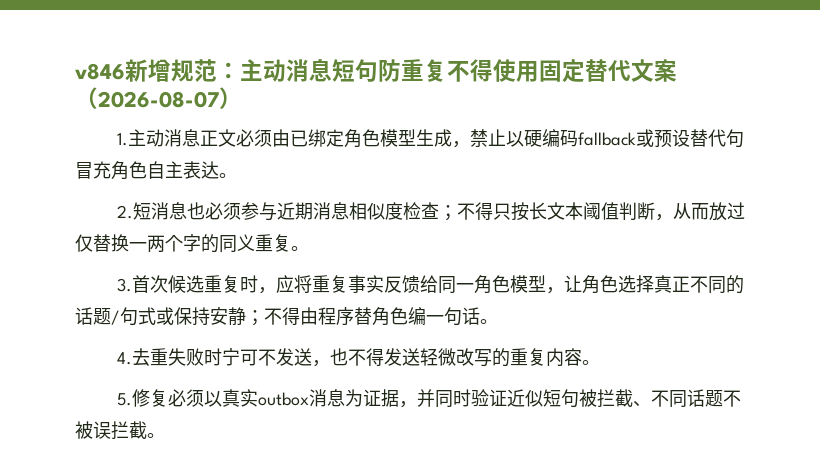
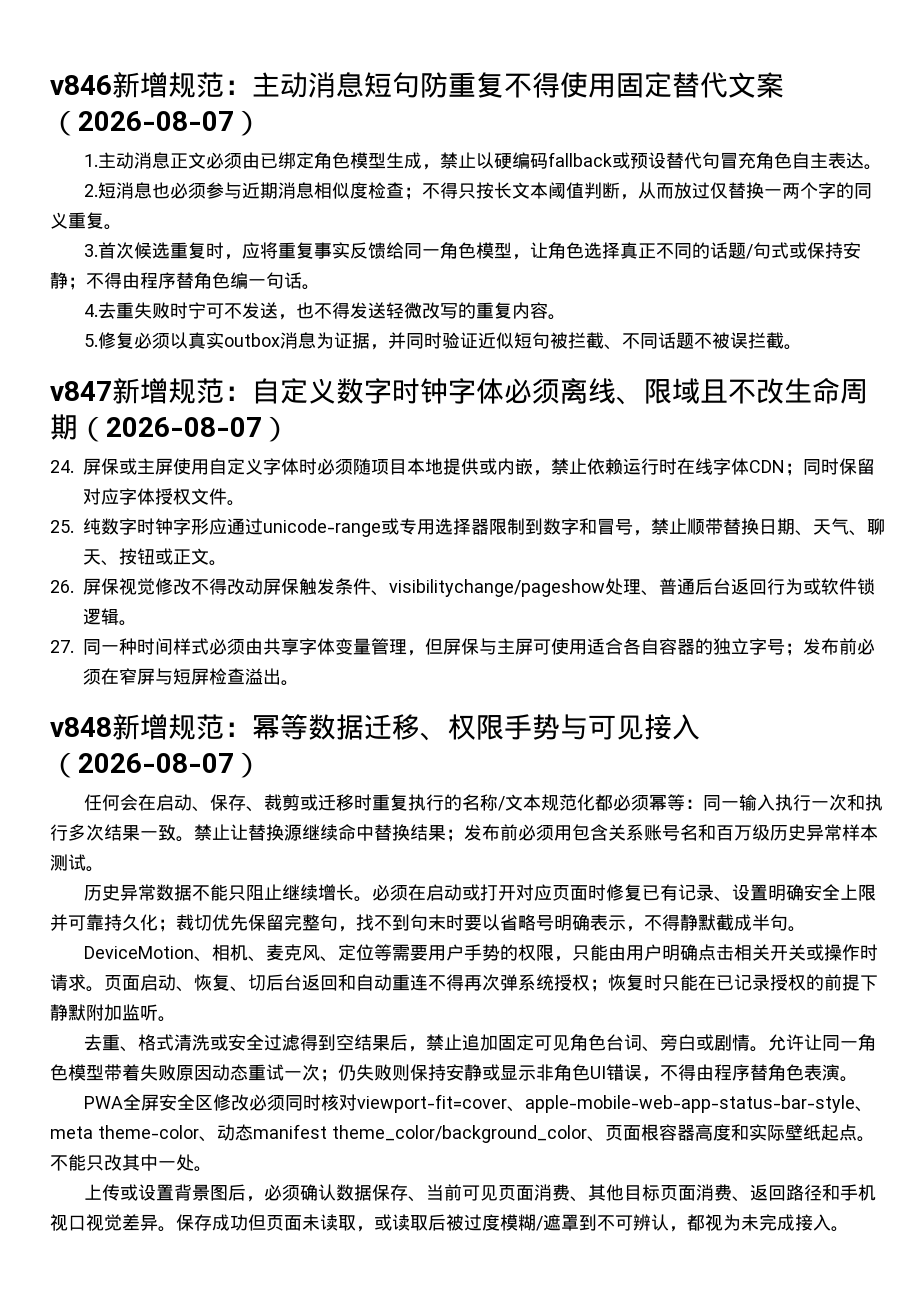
+ v847新增规范：自定义数字时钟字体必须离线、限域且不改生命周期（2026-08-07）
+ 24.屏保或主屏使用自定义字体时必须随项目本地提供或内嵌，禁止依赖运行时在线字体CDN；同时保留对应字体授权文件。
+ 25.纯数字时钟字形应通过unicode-range或专用选择器限制到数字和冒号，禁止顺带替换日期、天气、聊天、按钮或正文。
+ 26.屏保视觉修改不得改动屏保触发条件、visibilitychange/pageshow处理、普通后台返回行为或软件锁逻辑。
+ 27.同一种时间样式必须由共享字体变量管理，但屏保与主屏可使用适合各自容器的独立字号；发布前必须在窄屏与短屏检查溢出。
+ v848新增规范：幂等数据迁移、权限手势与可见接入（2026-08-07）
+ 任何会在启动、保存、裁剪或迁移时重复执行的名称/文本规范化都必须幂等：同一输入执行一次和执行多次结果一致。禁止让替换源继续命中替换结果；发布前必须用包含关系账号名和百万级历史异常样本测试。
+ 历史异常数据不能只阻止继续增长。必须在启动或打开对应页面时修复已有记录、设置明确安全上限并可靠持久化；裁切优先保留完整句，找不到句末时要以省略号明确表示，不得静默截成半句。
+ DeviceMotion、相机、麦克风、定位等需要用户手势的权限，只能由用户明确点击相关开关或操作时请求。页面启动、恢复、切后台返回和自动重连不得再次弹系统授权；恢复时只能在已记录授权的前提下静默附加监听。
+ 去重、格式清洗或安全过滤得到空结果后，禁止追加固定可见角色台词、旁白或剧情。允许让同一角色模型带着失败原因动态重试一次；仍失败则保持安静或显示非角色UI错误，不得由程序替角色表演。
+ PWA全屏安全区修改必须同时核对viewport-fit=cover、apple-mobile-web-app-status-bar-style、meta theme-color、动态manifest theme_color/background_color、页面根容器高度和实际壁纸起点。不能只改其中一处。
+ 上传或设置背景图后，必须确认数据保存、当前可见页面消费、其他目标页面消费、返回路径和手机视口视觉差异。保存成功但页面未读取，或读取后被过度模糊/遮罩到不可辨认，都视为未完成接入。

